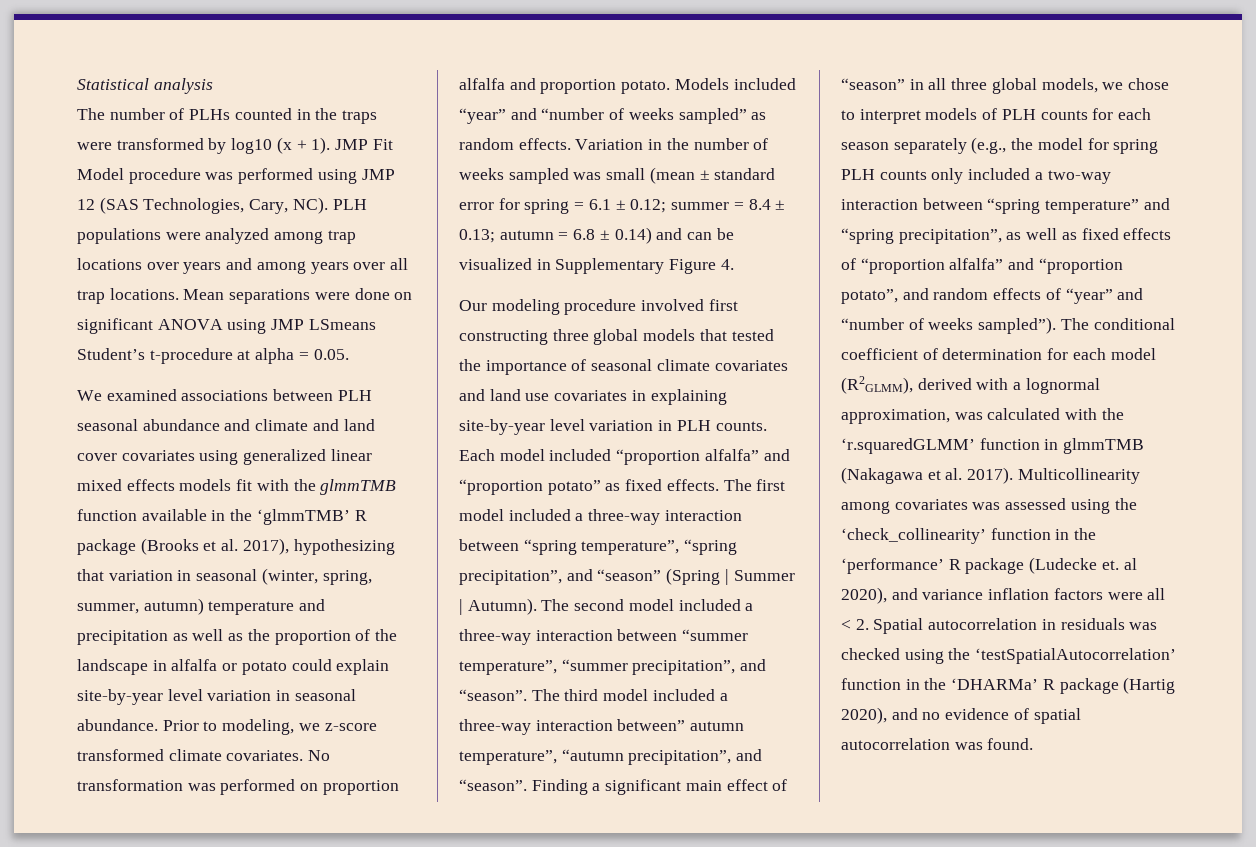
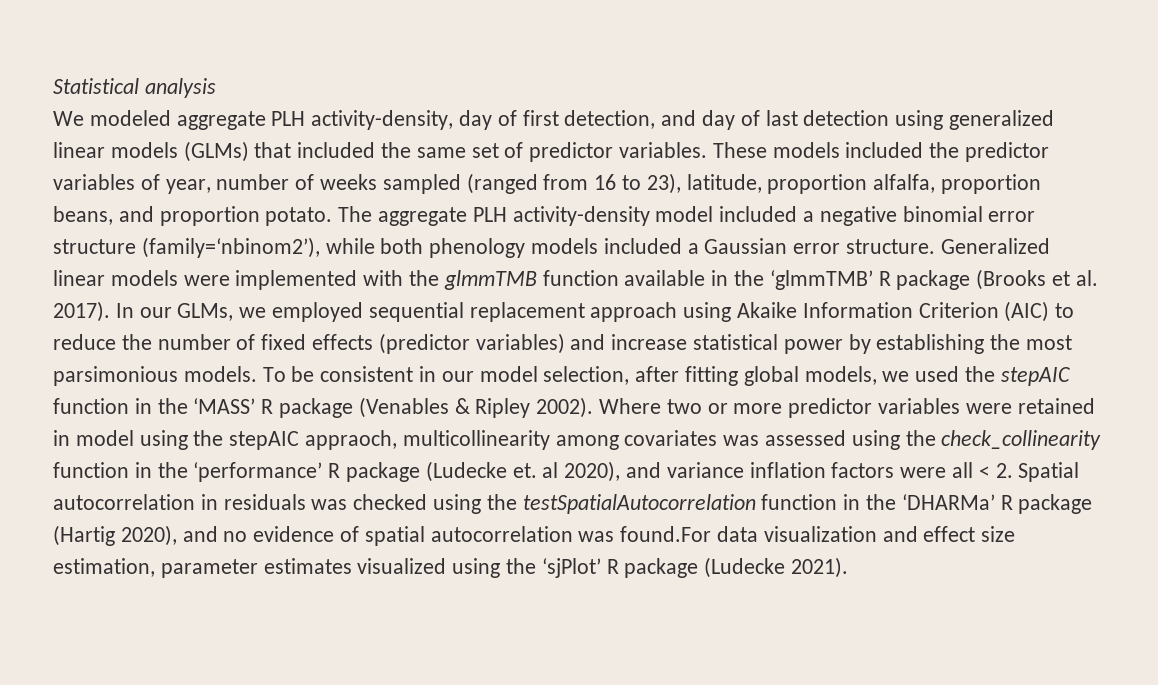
- The number of PLHs counted in the traps were transformed by log10 (x + 1). JMP Fit Model procedure was performed using JMP 12 (SAS Technologies, Cary, NC). PLH populations were analyzed among trap locations over years and among years over all trap locations. Mean separations were done on significant ANOVA using JMP LSmeans Student’s t-procedure at alpha = 0.05.
- We examined associations between PLH seasonal abundance and climate and land cover covariates using generalized linear mixed effects models fit with the glmmTMB function available in the ‘glmmTMB’ R package (Brooks et al. 2017), hypothesizing that variation in seasonal (winter, spring, summer, autumn) temperature and precipitation as well as the proportion of the landscape in alfalfa or potato could explain site-by-year level variation in seasonal abundance. Prior to modeling, we z-score transformed climate covariates. No transformation was performed on proportion alfalfa and proportion potato. Models included “year” and “number of weeks sampled” as random effects. Variation in the number of weeks sampled was small (mean ± standard error for spring = 6.1 ± 0.12; summer = 8.4 ± 0.13; autumn = 6.8 ± 0.14) and can be visualized in Supplementary Figure 4.
- Our modeling procedure involved first constructing three global models that tested the importance of seasonal climate covariates and land use covariates in explaining site-by-year level variation in PLH counts. Each model included “proportion alfalfa” and “proportion potato” as fixed effects. The first model included a three-way interaction between “spring temperature”, “spring precipitation”, and “season” (Spring | Summer | Autumn). The second model included a three-way interaction between “summer temperature”, “summer precipitation”, and “season”. The third model included a three-way interaction between” autumn temperature”, “autumn precipitation”, and “season”. Finding a significant main effect of “season” in all three global models, we chose to interpret models of PLH counts for each season separately (e.g., the model for spring PLH counts only included a two-way interaction between “spring temperature” and “spring precipitation”, as well as fixed effects of “proportion alfalfa” and “proportion potato”, and random effects of “year” and “number of weeks sampled”). The conditional coefficient of determination for each model (R2GLMM), derived with a lognormal approximation, was calculated with the ‘r.squaredGLMM’ function in glmmTMB (Nakagawa et al. 2017). Multicollinearity among covariates was assessed using the ‘check_collinearity’ function in the ‘performance’ R package (Ludecke et. al 2020), and variance inflation factors were all < 2. Spatial autocorrelation in residuals was checked using the ‘testSpatialAutocorrelation’ function in the ‘DHARMa’ R package (Hartig 2020), and no evidence of spatial autocorrelation was found.
+ We modeled aggregate PLH activity-density, day of first detection, and day of last detection using generalized linear models (GLMs) that included the same set of predictor variables. These models included the predictor variables of year, number of weeks sampled (ranged from 16 to 23), latitude, proportion alfalfa, proportion beans, and proportion potato. The aggregate PLH activity-density model included a negative binomial error structure (family=‘nbinom2’), while both phenology models included a Gaussian error structure. Generalized linear models were implemented with the glmmTMB function available in the ‘glmmTMB’ R package (Brooks et al. 2017). In our GLMs, we employed sequential replacement approach using Akaike Information Criterion (AIC) to reduce the number of fixed effects (predictor variables) and increase statistical power by establishing the most parsimonious models. To be consistent in our model selection, after fitting global models, we used the stepAIC function in the ‘MASS’ R package (Venables & Ripley 2002). Where two or more predictor variables were retained in model using the stepAIC appraoch, multicollinearity among covariates was assessed using the check_collinearity function in the ‘performance’ R package (Ludecke et. al 2020), and variance inflation factors were all < 2. Spatial autocorrelation in residuals was checked using the testSpatialAutocorrelation function in the ‘DHARMa’ R package (Hartig 2020), and no evidence of spatial autocorrelation was found.For data visualization and effect size estimation, parameter estimates visualized using the ‘sjPlot’ R package (Ludecke 2021).

